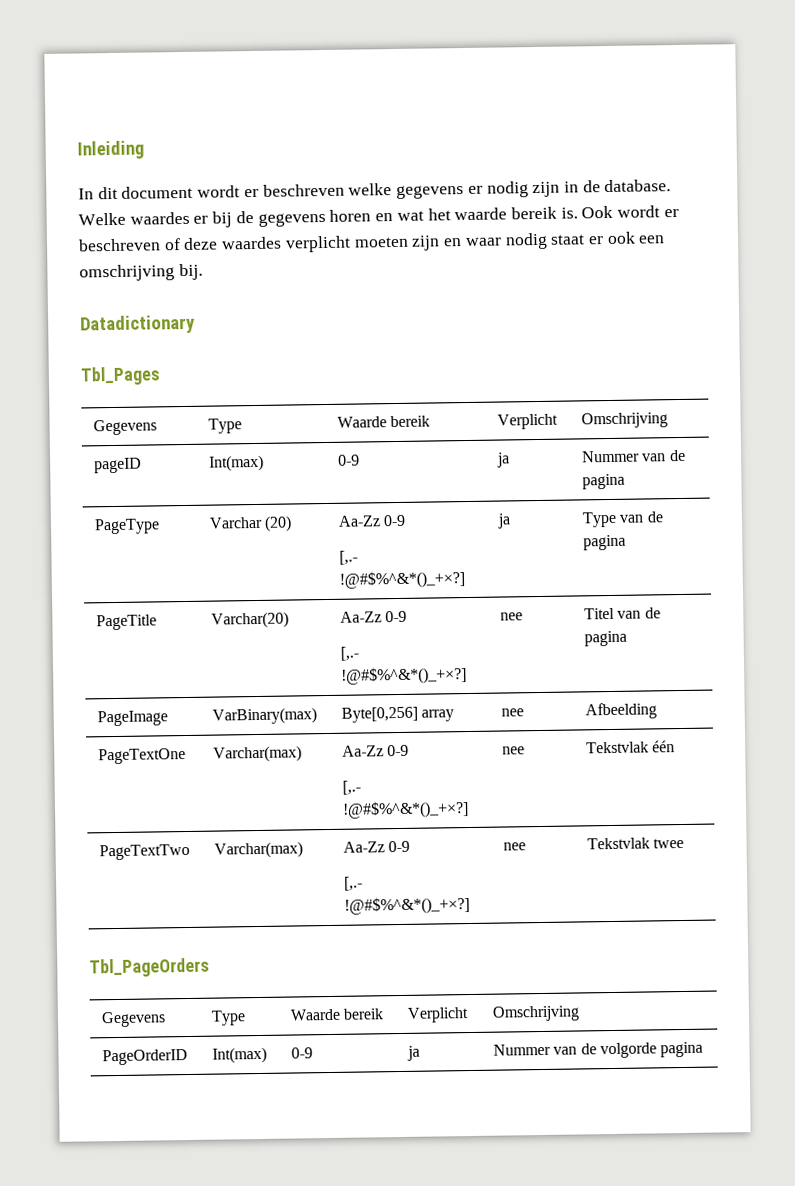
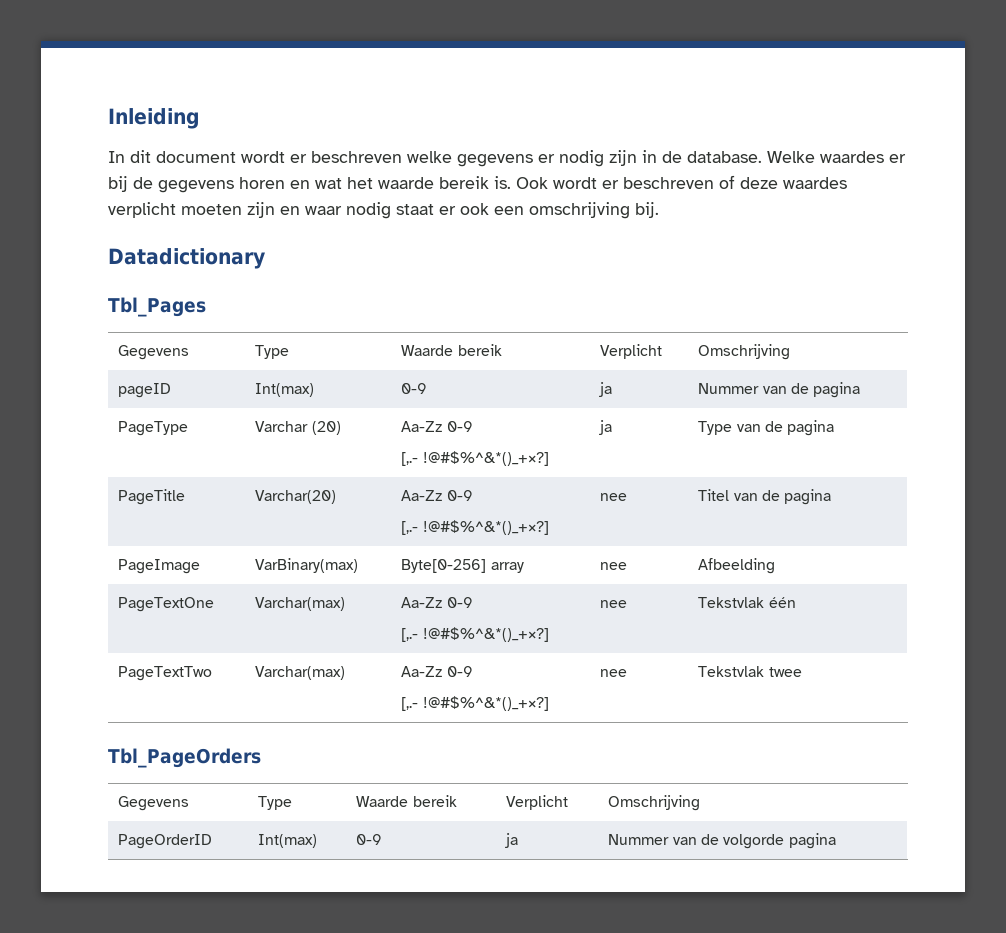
- PageImage | VarBinary(max) | Byte[0,256] array | nee | Afbeelding
+ PageImage | VarBinary(max) | Byte[0-256] array | nee | Afbeelding

